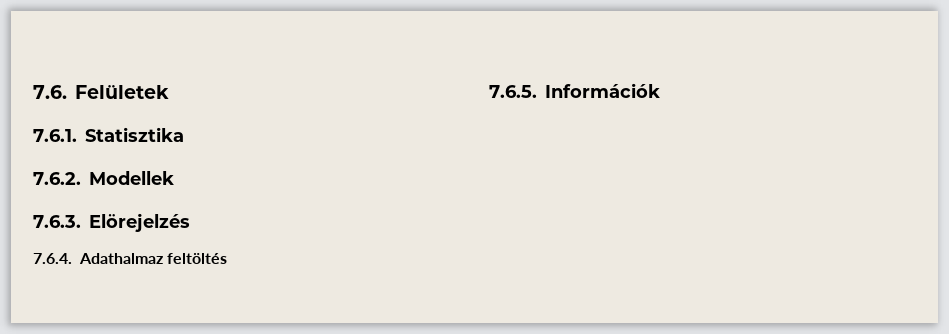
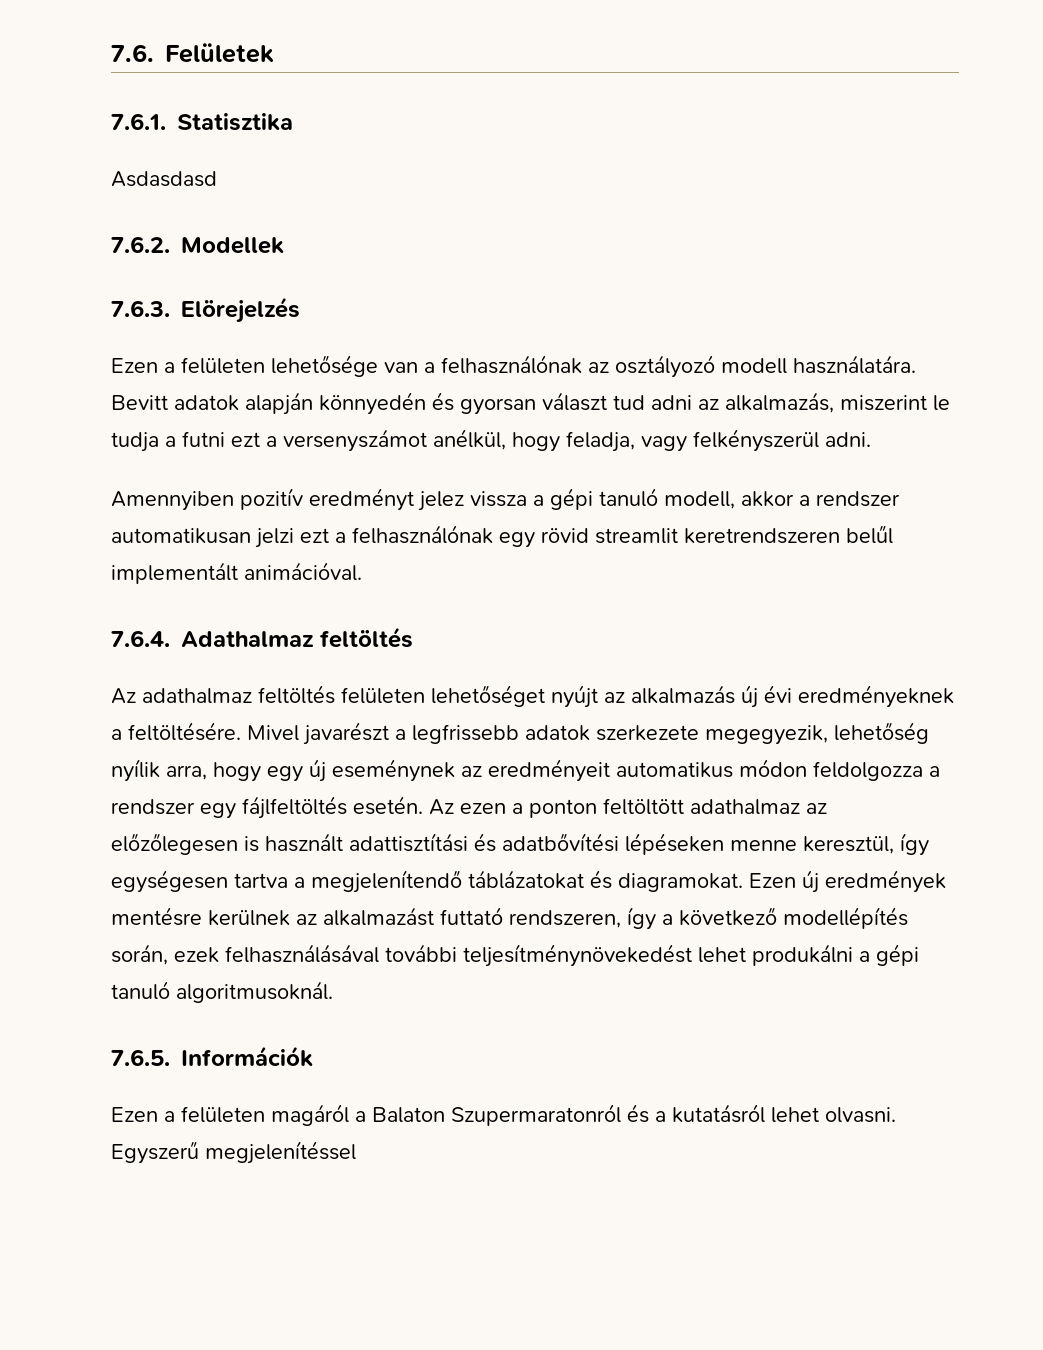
+ Asdasdasd
+ Ezen a felületen lehetősége van a felhasználónak az osztályozó modell használatára. Bevitt adatok alapján könnyedén és gyorsan választ tud adni az alkalmazás, miszerint le tudja a futni ezt a versenyszámot anélkül, hogy feladja, vagy felkényszerül adni.
+ Amennyiben pozitív eredményt jelez vissza a gépi tanuló modell, akkor a rendszer automatikusan jelzi ezt a felhasználónak egy rövid streamlit keretrendszeren belűl implementált animációval.
  7.6.4. Adathalmaz feltöltés
+ Az adathalmaz feltöltés felületen lehetőséget nyújt az alkalmazás új évi eredményeknek a feltöltésére. Mivel javarészt a legfrissebb adatok szerkezete megegyezik, lehetőség nyílik arra, hogy egy új eseménynek az eredményeit automatikus módon feldolgozza a rendszer egy fájlfeltöltés esetén. Az ezen a ponton feltöltött adathalmaz az előzőlegesen is használt adattisztítási és adatbővítési lépéseken menne keresztül, így egységesen tartva a megjelenítendő táblázatokat és diagramokat. Ezen új eredmények mentésre kerülnek az alkalmazást futtató rendszeren, így a következő modellépítés során, ezek felhasználásával további teljesítménynövekedést lehet produkálni a gépi tanuló algoritmusoknál.
  7.6.5. Információk
+ Ezen a felületen magáról a Balaton Szupermaratonról és a kutatásról lehet olvasni. Egyszerű megjelenítéssel

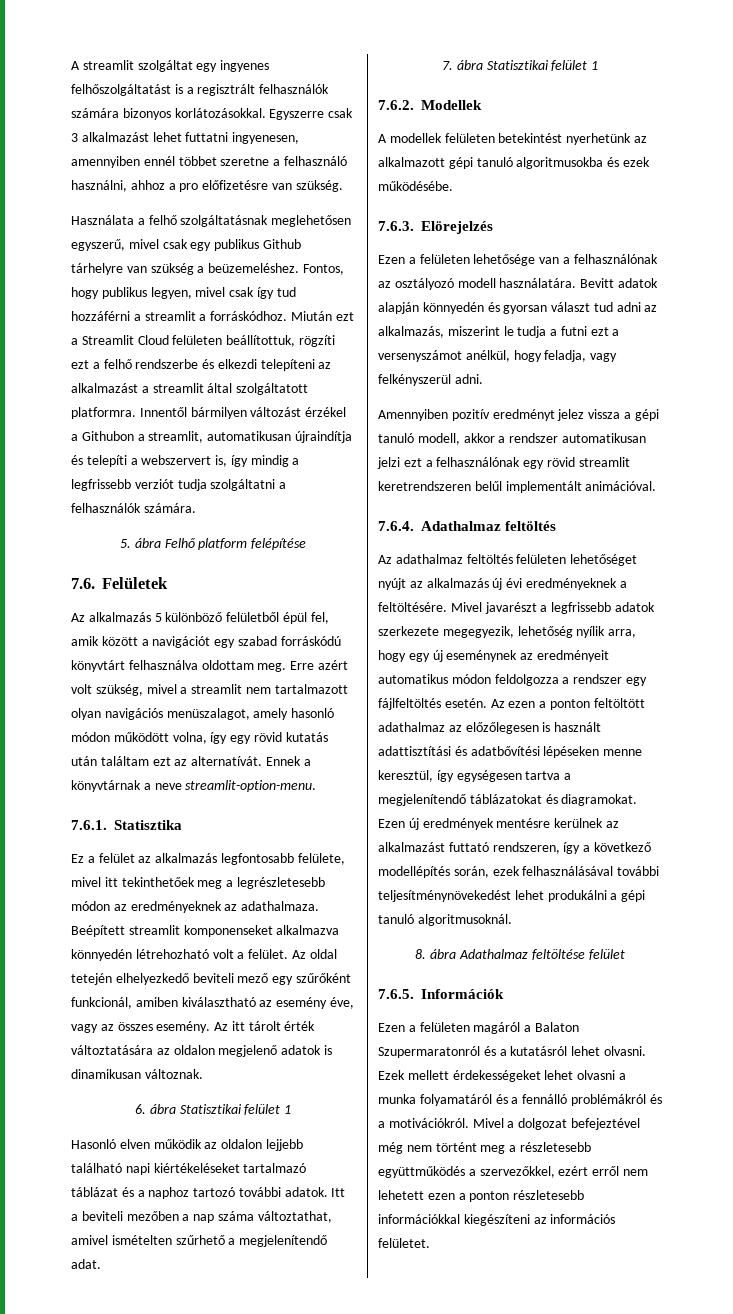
+ A streamlit szolgáltat egy ingyenes felhőszolgáltatást is a regisztrált felhasználók számára bizonyos korlátozásokkal. Egyszerre csak 3 alkalmazást lehet futtatni ingyenesen, amennyiben ennél többet szeretne a felhasználó használni, ahhoz a pro előfizetésre van szükség.
+ Használata a felhő szolgáltatásnak meglehetősen egyszerű, mivel csak egy publikus Github tárhelyre van szükség a beüzemeléshez. Fontos, hogy publikus legyen, mivel csak így tud hozzáférni a streamlit a forráskódhoz. Miután ezt a Streamlit Cloud felületen beállítottuk, rögzíti ezt a felhő rendszerbe és elkezdi telepíteni az alkalmazást a streamlit által szolgáltatott platformra. Innentől bármilyen változást érzékel a Githubon a streamlit, automatikusan újraindítja és telepíti a webszervert is, így mindig a legfrissebb verziót tudja szolgáltatni a felhasználók számára.
+ 5. ábra Felhő platform felépítése
  7.6. Felületek
+ Az alkalmazás 5 különböző felületből épül fel, amik között a navigációt egy szabad forráskódú könyvtárt felhasználva oldottam meg. Erre azért volt szükség, mivel a streamlit nem tartalmazott olyan navigációs menüszalagot, amely hasonló módon működött volna, így egy rövid kutatás után találtam ezt az alternatívát. Ennek a könyvtárnak a neve streamlit-option-menu.
  7.6.1. Statisztika
- Asdasdasd
+ Ez a felület az alkalmazás legfontosabb felülete, mivel itt tekinthetőek meg a legrészletesebb módon az eredményeknek az adathalmaza. Beépített streamlit komponenseket alkalmazva könnyedén létrehozható volt a felület. Az oldal tetején elhelyezkedő beviteli mező egy szűrőként funkcionál, amiben kiválasztható az esemény éve, vagy az összes esemény. Az itt tárolt érték változtatására az oldalon megjelenő adatok is dinamikusan változnak.
+ 6. ábra Statisztikai felület 1
+ Hasonló elven működik az oldalon lejjebb található napi kiértékeléseket tartalmazó táblázat és a naphoz tartozó további adatok. Itt a beviteli mezőben a nap száma változtathat, amivel ismételten szűrhető a megjelenítendő adat.
+ 7. ábra Statisztikai felület 1
  7.6.2. Modellek
+ A modellek felületen betekintést nyerhetünk az alkalmazott gépi tanuló algoritmusokba és ezek működésébe.
+ 8. ábra Adathalmaz feltöltése felület
- Egyszerű megjelenítéssel
+ Ezek mellett érdekességeket lehet olvasni a munka folyamatáról és a fennálló problémákról és a motivációkról. Mivel a dolgozat befejeztével még nem történt meg a részletesebb együttműködés a szervezőkkel, ezért erről nem lehetett ezen a ponton részletesebb információkkal kiegészíteni az információs felületet.

